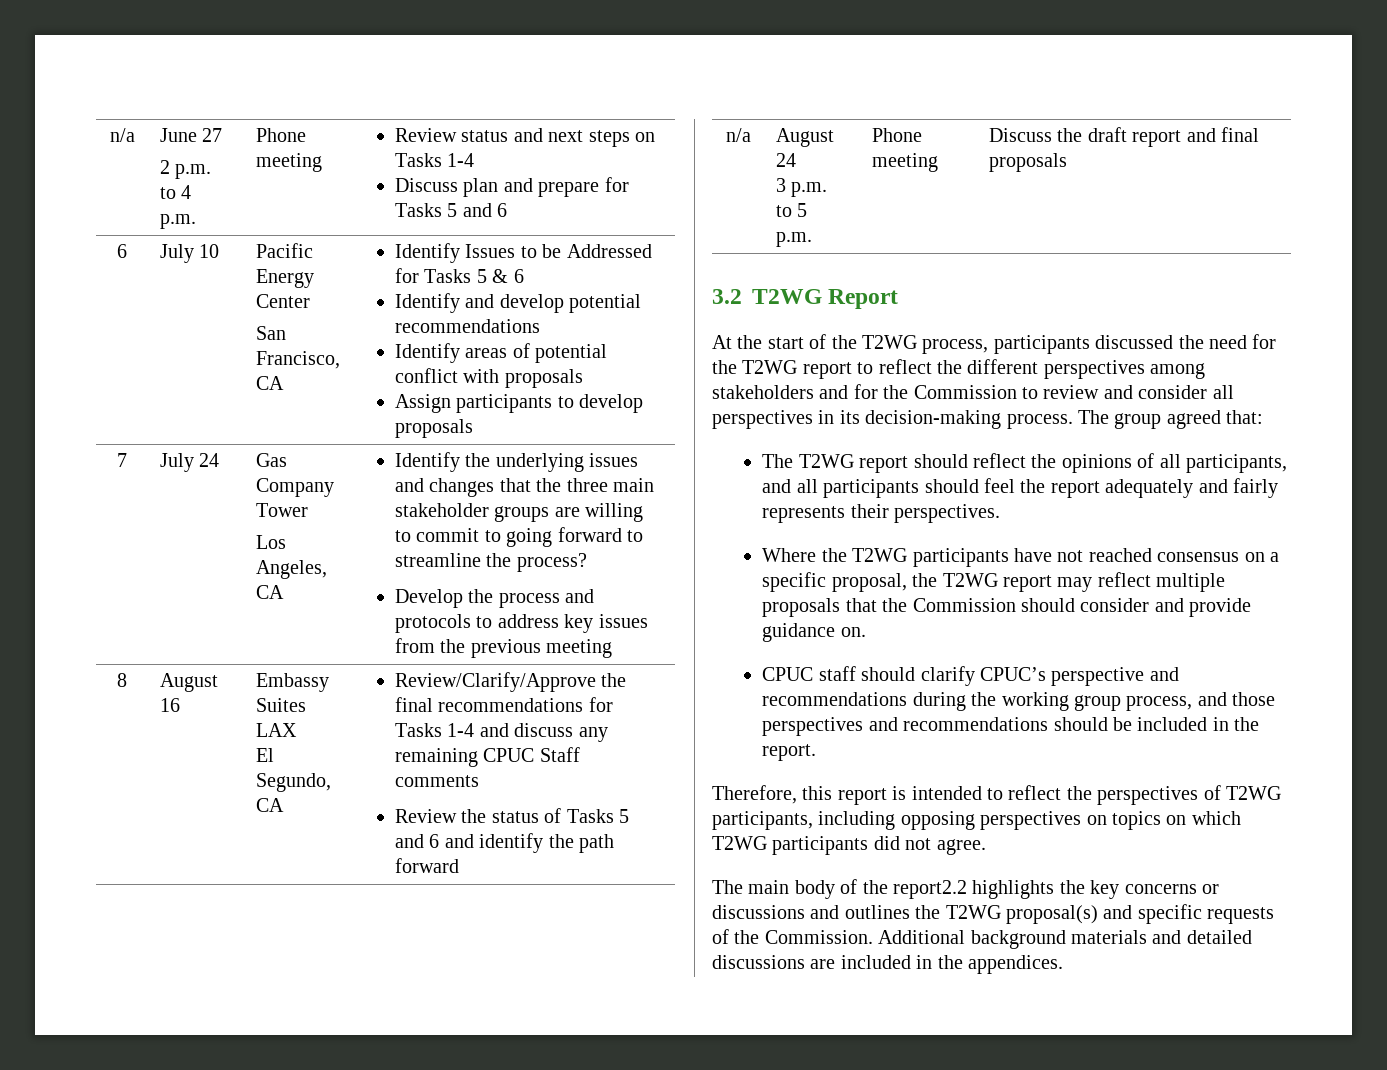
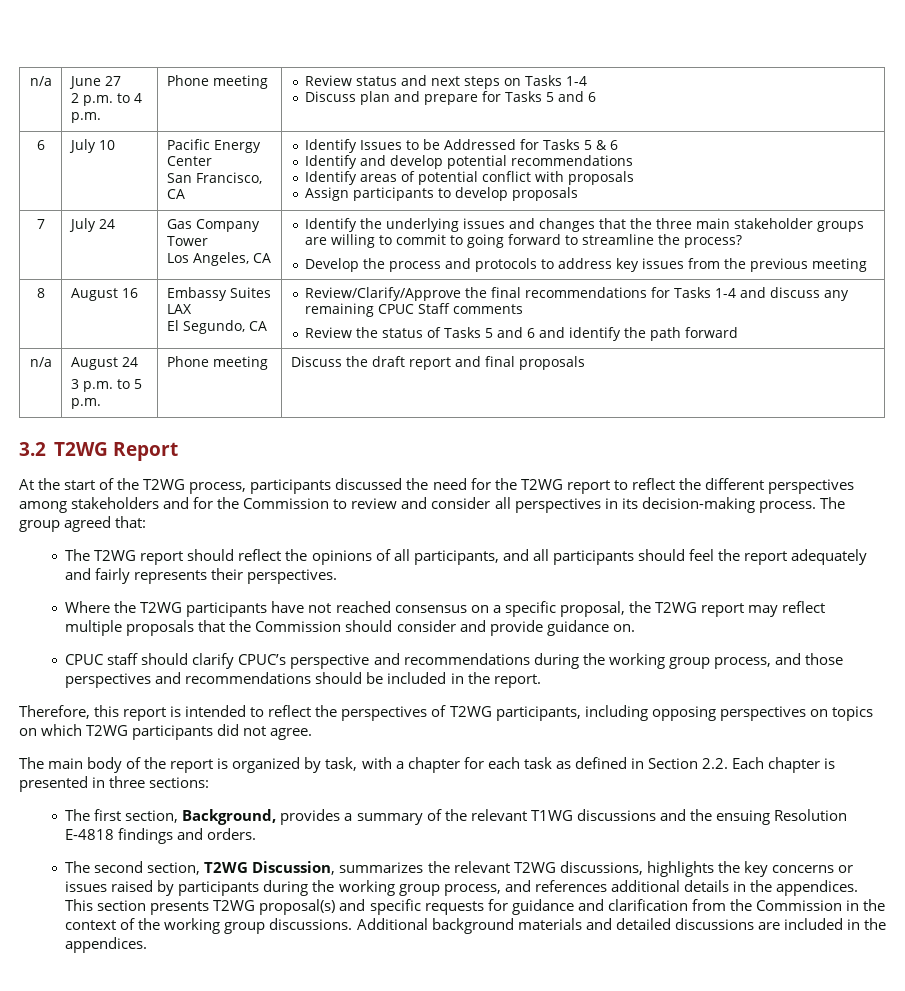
- The main body of the report2.2 highlights the key concerns or discussions and outlines the T2WG proposal(s) and specific requests of the Commission.
+ The main body of the report is organized by task, with a chapter for each task as defined in Section 2.2. Each chapter is presented in three sections:
+ The first section, Background, provides a summary of the relevant T1WG discussions and the ensuing Resolution E-4818 findings and orders.
+ The second section, T2WG Discussion, summarizes the relevant T2WG discussions, highlights the key concerns or issues raised by participants during the working group process, and references additional details in the appendices. This section presents T2WG proposal(s) and specific requests for guidance and clarification from the Commission in the context of the working group discussions.

